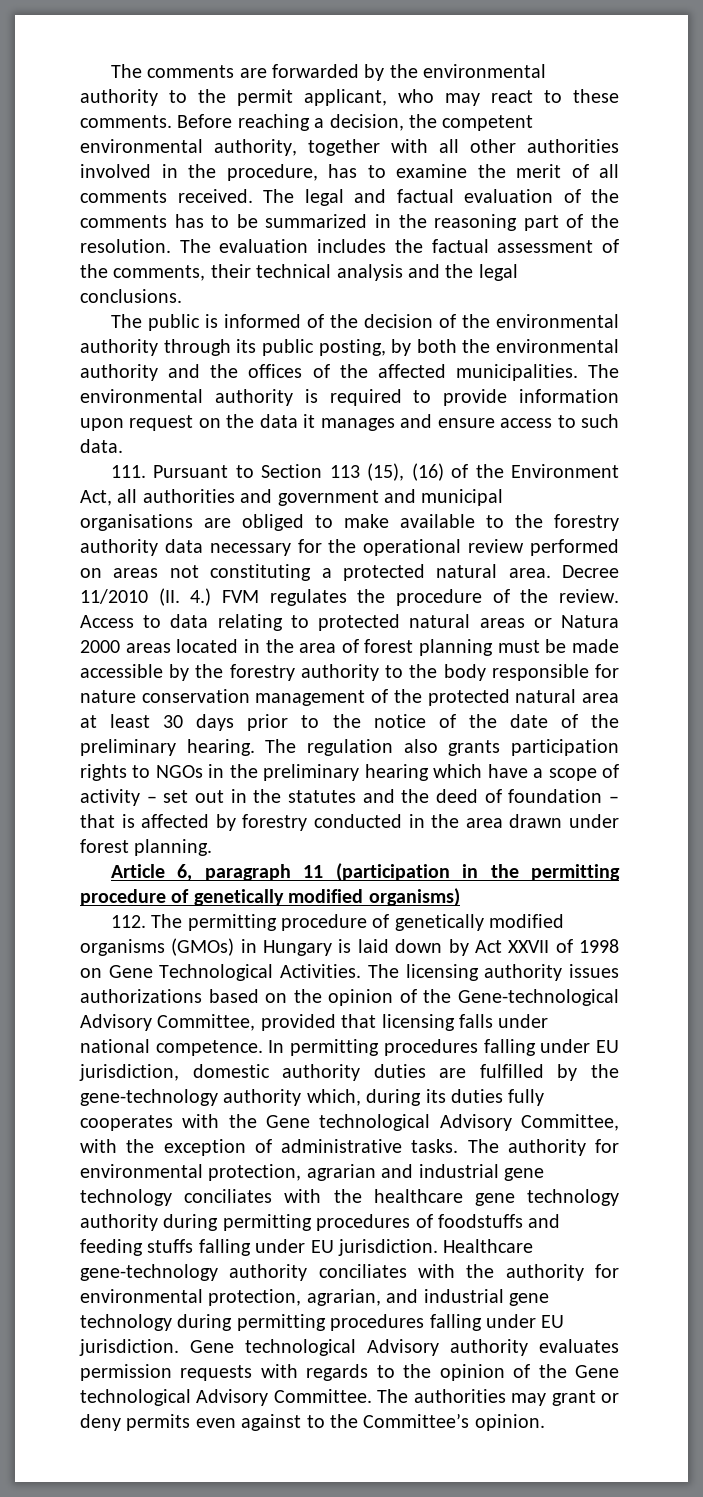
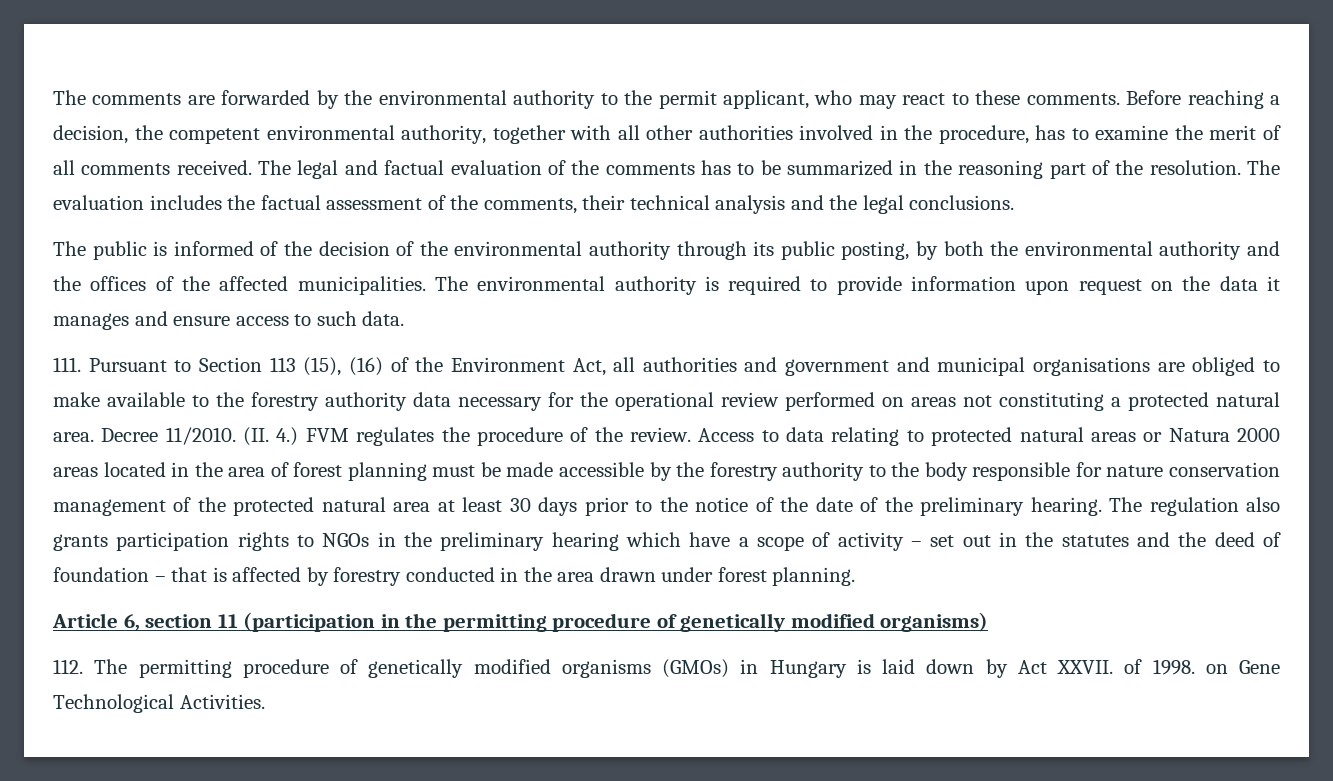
- Decree 11/2010 (II. 4.) FVM regulates the procedure of the review.
+ Decree 11/2010. (II. 4.) FVM regulates the procedure of the review.
- Article 6, paragraph 11 (participation in the permitting procedure of genetically modified organisms)
+ Article 6, section 11 (participation in the permitting procedure of genetically modified organisms)
- 112. The permitting procedure of genetically modified organisms (GMOs) in Hungary is laid down by Act XXVII of 1998 on Gene Technological Activities. The licensing authority issues authorizations based on the opinion of the Gene-technological Advisory Committee, provided that licensing falls under national competence. In permitting procedures falling under EU jurisdiction, domestic authority duties are fulfilled by the gene-technology authority which, during its duties fully cooperates with the Gene technological Advisory Committee, with the exception of administrative tasks. The authority for environmental protection, agrarian and industrial gene technology conciliates with the healthcare gene technology authority during permitting procedures of foodstuffs and feeding stuffs falling under EU jurisdiction. Healthcare gene-technology authority conciliates with the authority for environmental protection, agrarian, and industrial gene technology during permitting procedures falling under EU jurisdiction. Gene technological Advisory authority evaluates permission requests with regards to the opinion of the Gene technological Advisory Committee. The authorities may grant or deny permits even against to the Committee’s opinion.
+ 112. The permitting procedure of genetically modified organisms (GMOs) in Hungary is laid down by Act XXVII. of 1998. on Gene Technological Activities.

